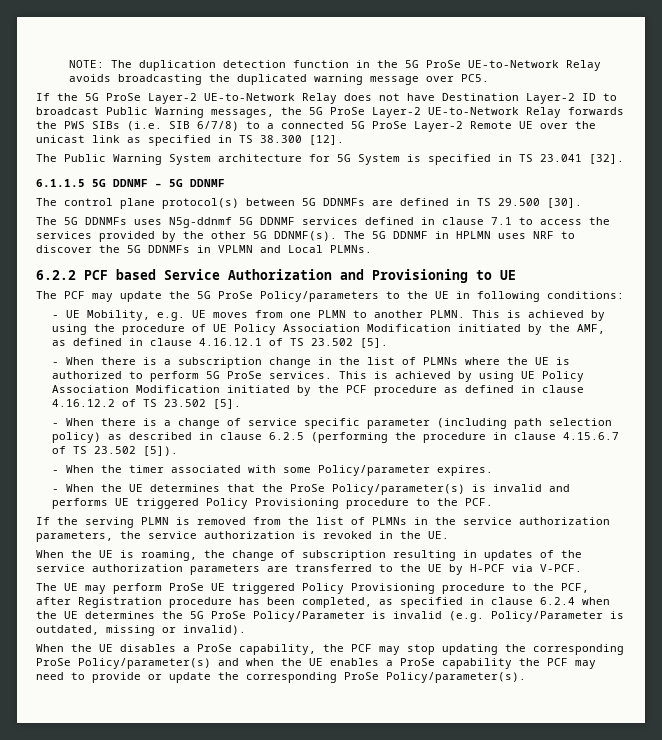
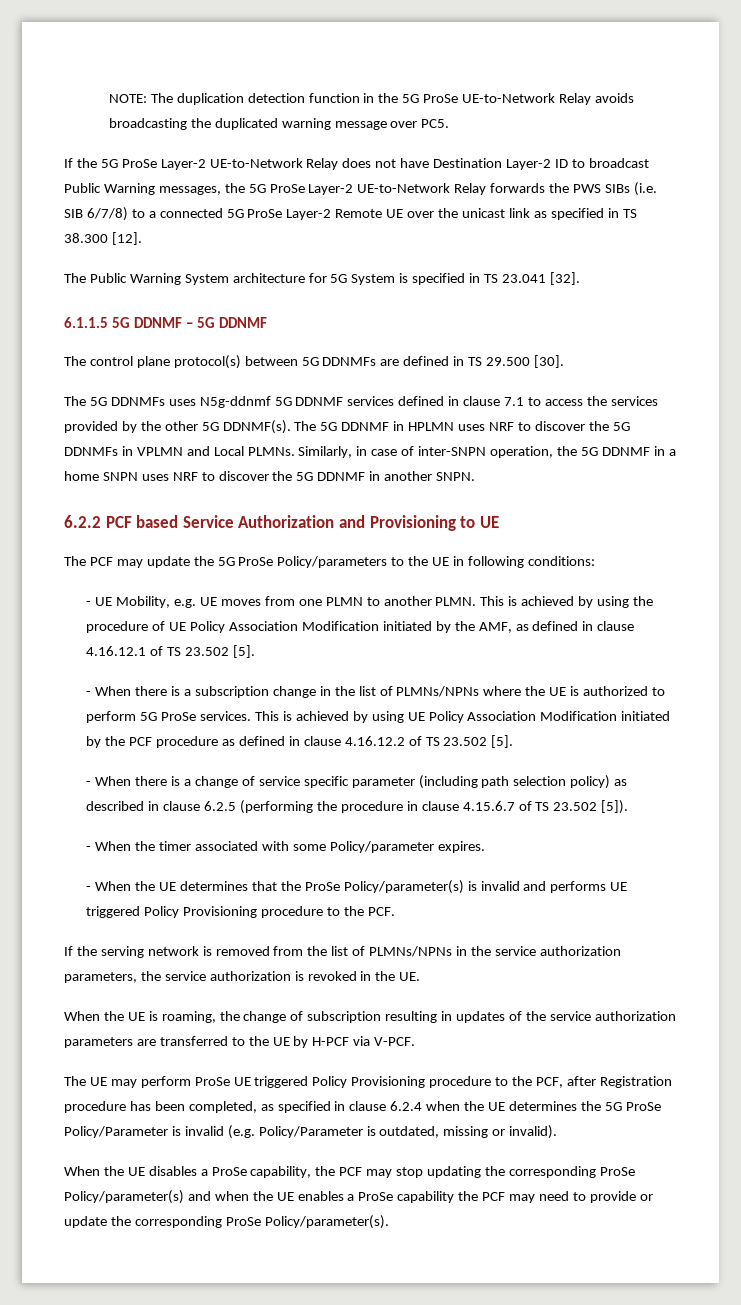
+ Similarly, in case of inter-SNPN operation, the 5G DDNMF in a home SNPN uses NRF to discover the 5G DDNMF in another SNPN.
- - When there is a subscription change in the list of PLMNs where the UE is authorized to perform 5G ProSe services.
+ - When there is a subscription change in the list of PLMNs/NPNs where the UE is authorized to perform 5G ProSe services.
- If the serving PLMN is removed from the list of PLMNs in the service authorization parameters, the service authorization is revoked in the UE.
+ If the serving network is removed from the list of PLMNs/NPNs in the service authorization parameters, the service authorization is revoked in the UE.

